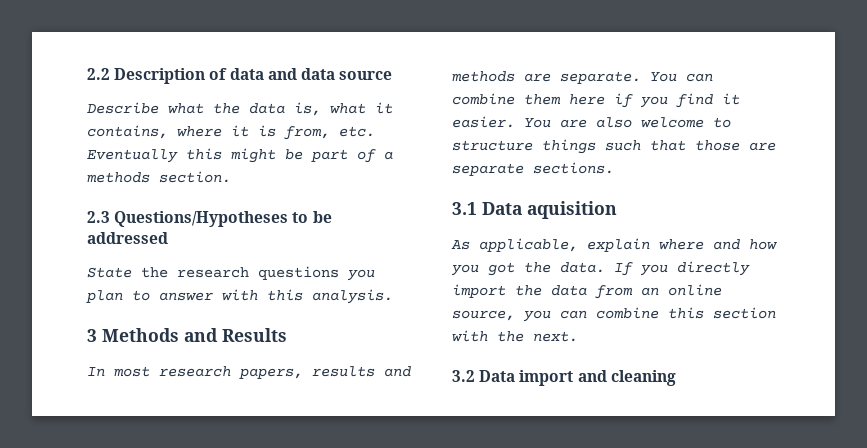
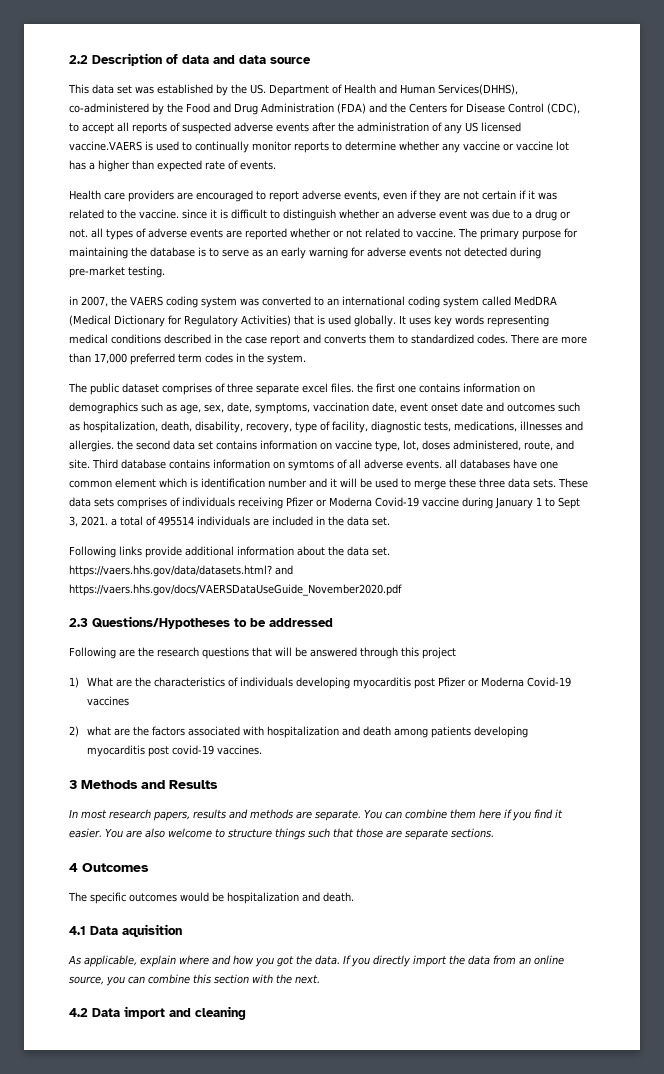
- Describe what the data is, what it contains, where it is from, etc. Eventually this might be part of a methods section.
+ This data set was established by the US. Department of Health and Human Services(DHHS), co-administered by the Food and Drug Administration (FDA) and the Centers for Disease Control (CDC), to accept all reports of suspected adverse events after the administration of any US licensed vaccine.VAERS is used to continually monitor reports to determine whether any vaccine or vaccine lot has a higher than expected rate of events.
+ Health care providers are encouraged to report adverse events, even if they are not certain if it was related to the vaccine. since it is difficult to distinguish whether an adverse event was due to a drug or not. all types of adverse events are reported whether or not related to vaccine. The primary purpose for maintaining the database is to serve as an early warning for adverse events not detected during pre-market testing.
+ in 2007, the VAERS coding system was converted to an international coding system called MedDRA (Medical Dictionary for Regulatory Activities) that is used globally. It uses key words representing medical conditions described in the case report and converts them to standardized codes. There are more than 17,000 preferred term codes in the system.
+ The public dataset comprises of three separate excel files. the first one contains information on demographics such as age, sex, date, symptoms, vaccination date, event onset date and outcomes such as hospitalization, death, disability, recovery, type of facility, diagnostic tests, medications, illnesses and allergies. the second data set contains information on vaccine type, lot, doses administered, route, and site. Third database contains information on symtoms of all adverse events. all databases have one common element which is identification number and it will be used to merge these three data sets. These data sets comprises of individuals receiving Pfizer or Moderna Covid-19 vaccine during January 1 to Sept 3, 2021. a total of 495514 individuals are included in the data set.
+ Following links provide additional information about the data set. https://vaers.hhs.gov/data/datasets.html? and https://vaers.hhs.gov/docs/VAERSDataUseGuide_November2020.pdf
- State the research questions you plan to answer with this analysis.
+ Following are the research questions that will be answered through this project
+ 1) What are the characteristics of individuals developing myocarditis post Pfizer or Moderna Covid-19 vaccines
+ 2) what are the factors associated with hospitalization and death among patients developing myocarditis post covid-19 vaccines.
- 3.1 Data aquisition
+ 4 Outcomes
+ The specific outcomes would be hospitalization and death.
+ 4.1 Data aquisition
- 3.2 Data import and cleaning
+ 4.2 Data import and cleaning

